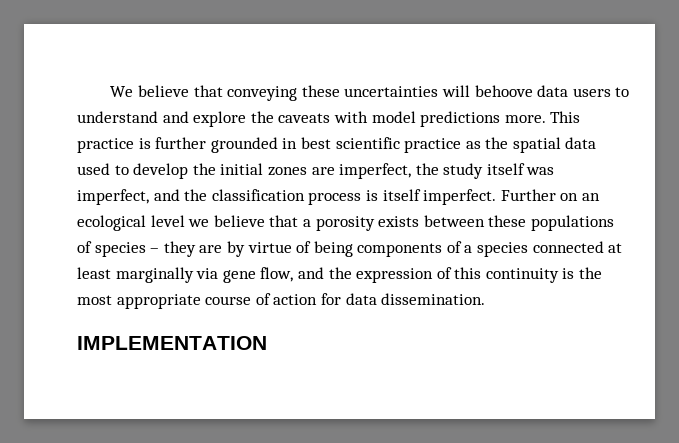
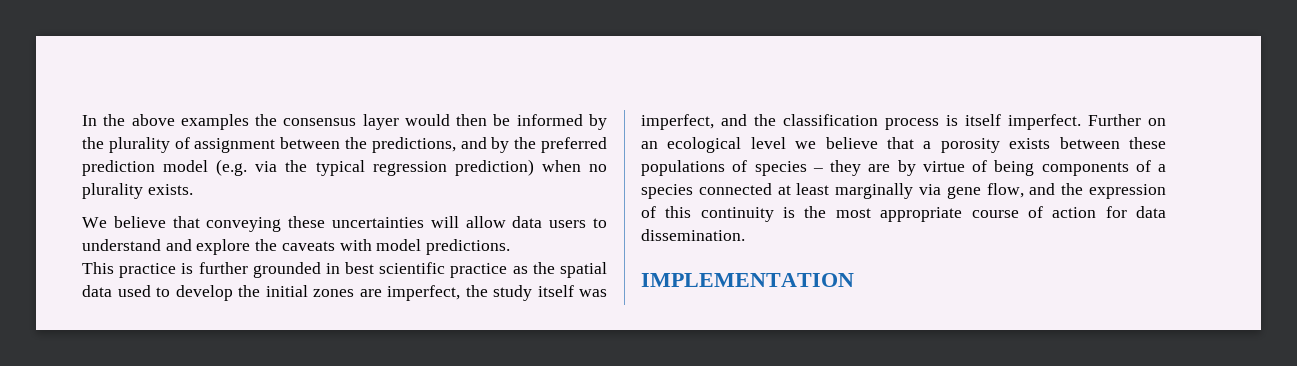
+ In the above examples the consensus layer would then be informed by the plurality of assignment between the predictions, and by the preferred prediction model (e.g. via the typical regression prediction) when no plurality exists.
- We believe that conveying these uncertainties will behoove data users to understand and explore the caveats with model predictions more. This practice is further grounded in best scientific practice as the spatial data used to develop the initial zones are imperfect, the study itself was imperfect, and the classification process is itself imperfect.
+ We believe that conveying these uncertainties will allow data users to understand and explore the caveats with model predictions.
+ This practice is further grounded in best scientific practice as the spatial data used to develop the initial zones are imperfect, the study itself was imperfect, and the classification process is itself imperfect.

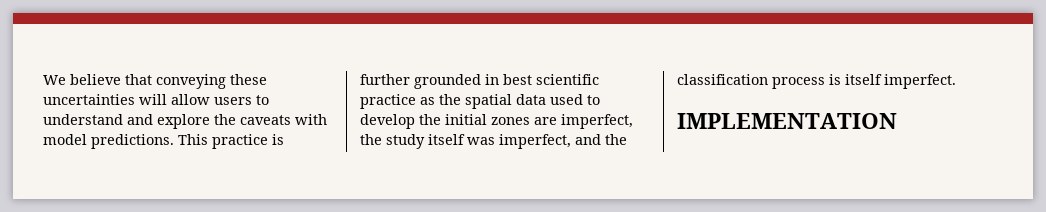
- In the above examples the consensus layer would then be informed by the plurality of assignment between the predictions, and by the preferred prediction model (e.g. via the typical regression prediction) when no plurality exists.
- We believe that conveying these uncertainties will allow data users to understand and explore the caveats with model predictions.
- This practice is further grounded in best scientific practice as the spatial data used to develop the initial zones are imperfect, the study itself was imperfect, and the classification process is itself imperfect. Further on an ecological level we believe that a porosity exists between these populations of species – they are by virtue of being components of a species connected at least marginally via gene flow, and the expression of this continuity is the most appropriate course of action for data dissemination.
+ We believe that conveying these uncertainties will allow users to understand and explore the caveats with model predictions. This practice is further grounded in best scientific practice as the spatial data used to develop the initial zones are imperfect, the study itself was imperfect, and the classification process is itself imperfect.

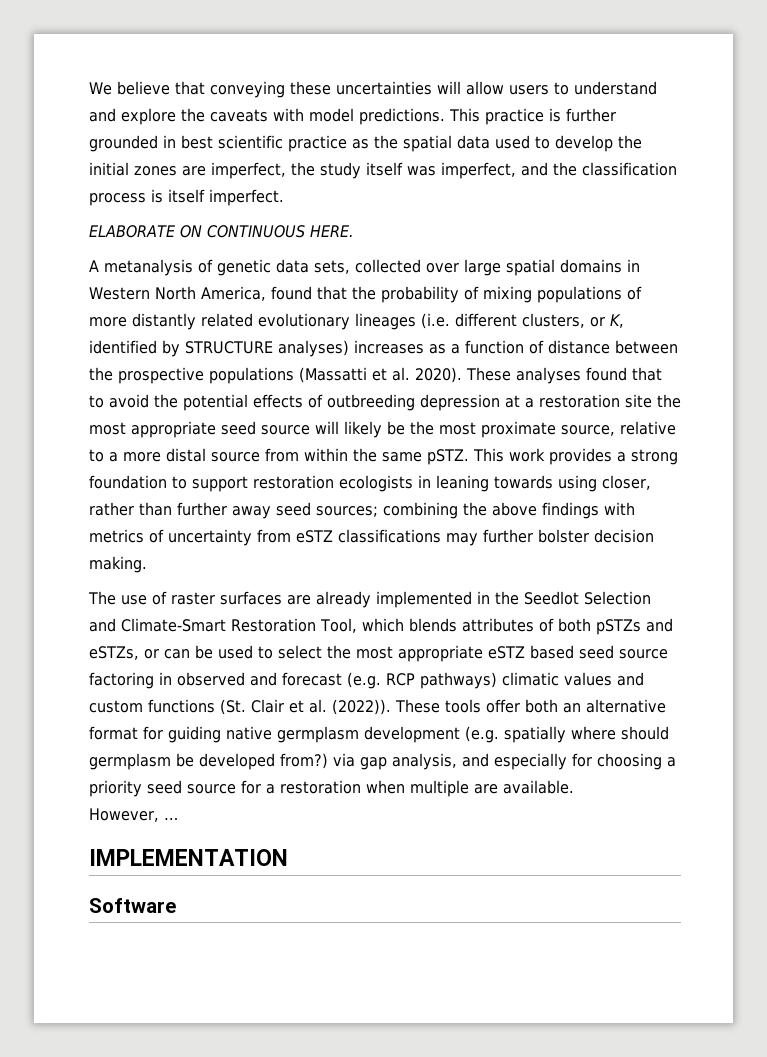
+ ELABORATE ON CONTINUOUS HERE.
+ A metanalysis of genetic data sets, collected over large spatial domains in Western North America, found that the probability of mixing populations of more distantly related evolutionary lineages (i.e. different clusters, or K, identified by STRUCTURE analyses) increases as a function of distance between the prospective populations (Massatti et al. 2020). These analyses found that to avoid the potential effects of outbreeding depression at a restoration site the most appropriate seed source will likely be the most proximate source, relative to a more distal source from within the same pSTZ. This work provides a strong foundation to support restoration ecologists in leaning towards using closer, rather than further away seed sources; combining the above findings with metrics of uncertainty from eSTZ classifications may further bolster decision making.
+ The use of raster surfaces are already implemented in the Seedlot Selection and Climate-Smart Restoration Tool, which blends attributes of both pSTZs and eSTZs, or can be used to select the most appropriate eSTZ based seed source factoring in observed and forecast (e.g. RCP pathways) climatic values and custom functions (St. Clair et al. (2022)). These tools offer both an alternative format for guiding native germplasm development (e.g. spatially where should germplasm be developed from?) via gap analysis, and especially for choosing a priority seed source for a restoration when multiple are available.
+ However, …
+ Software

